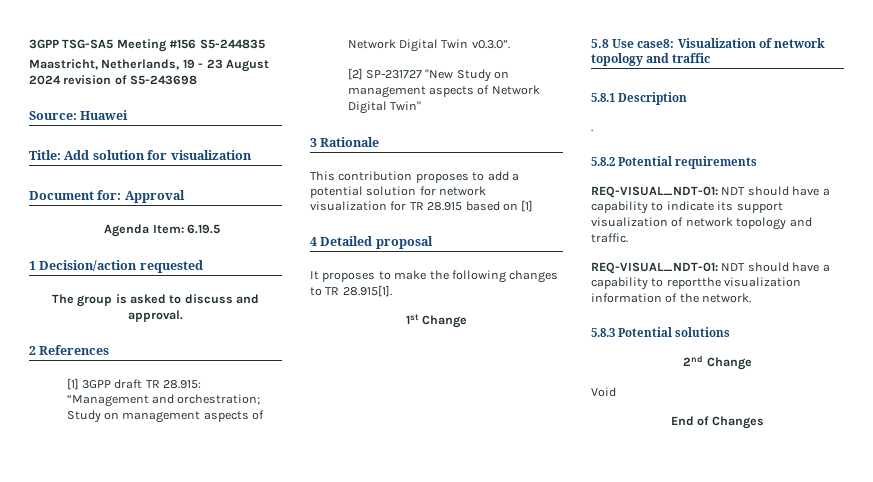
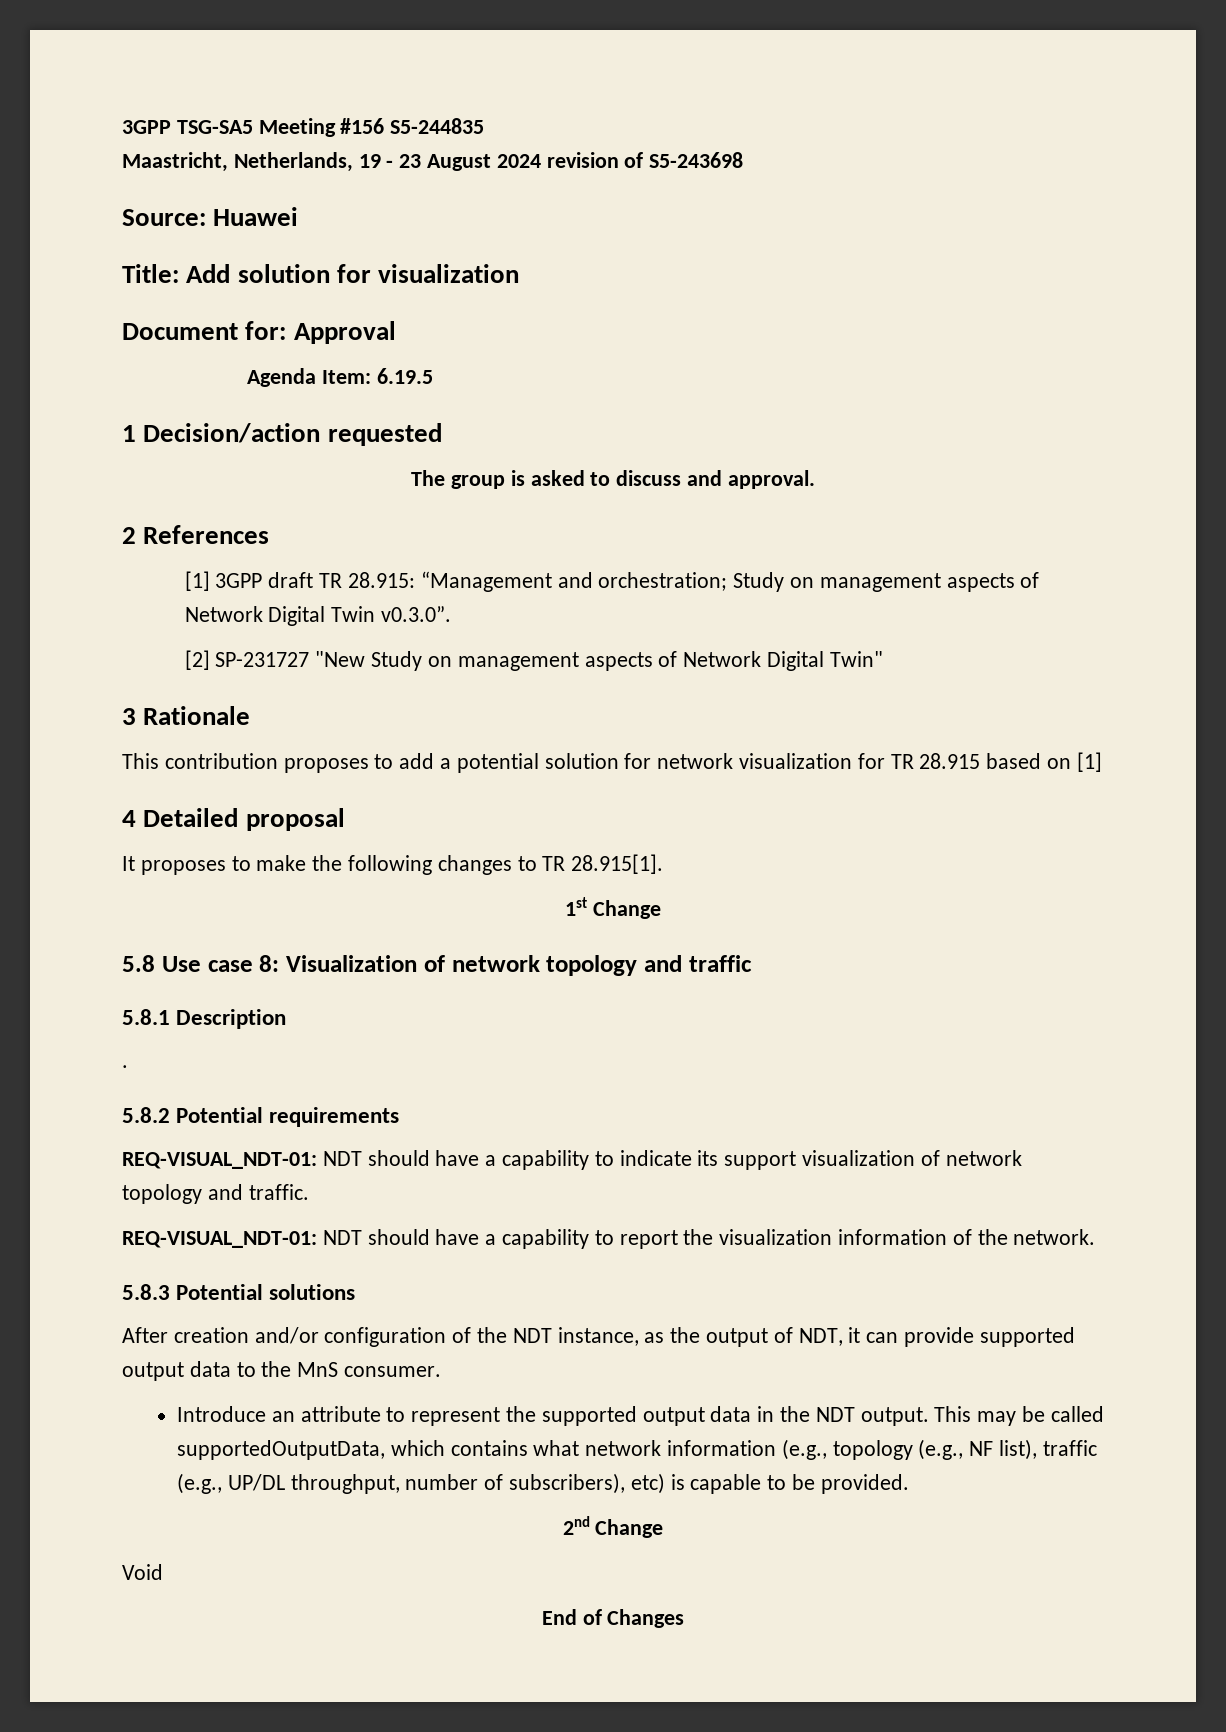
- 5.8 Use case8: Visualization of network topology and traffic
+ 5.8 Use case 8: Visualization of network topology and traffic
- REQ-VISUAL_NDT-01: NDT should have a capability to reportthe visualization information of the network.
+ REQ-VISUAL_NDT-01: NDT should have a capability to report the visualization information of the network.
+ After creation and/or configuration of the NDT instance, as the output of NDT, it can provide supported output data to the MnS consumer.
+ Introduce an attribute to represent the supported output data in the NDT output. This may be called supportedOutputData, which contains what network information (e.g., topology (e.g., NF list), traffic (e.g., UP/DL throughput, number of subscribers), etc) is capable to be provided.

